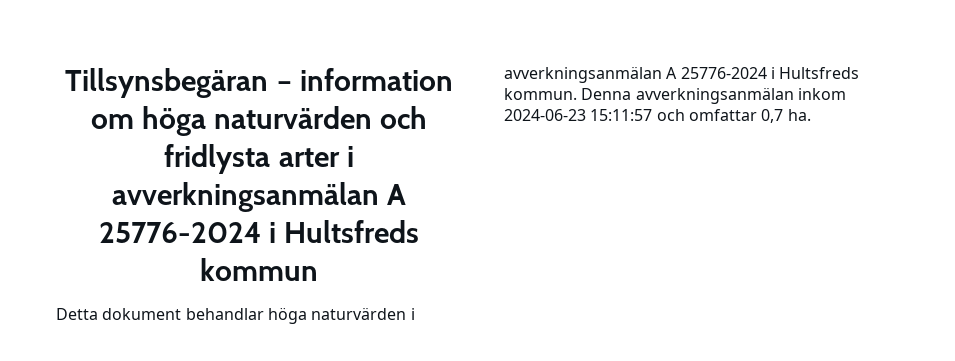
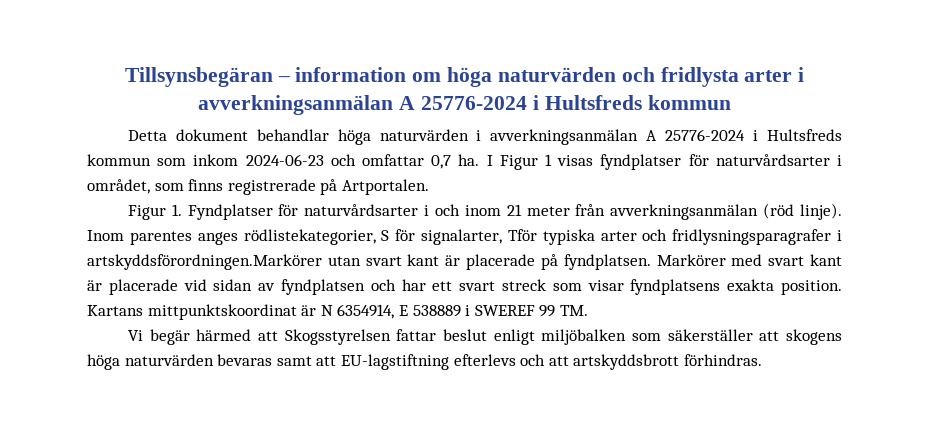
- Detta dokument behandlar höga naturvärden i avverkningsanmälan A 25776-2024 i Hultsfreds kommun. Denna avverkningsanmälan inkom 2024-06-23 15:11:57 och omfattar 0,7 ha.
+ Detta dokument behandlar höga naturvärden i avverkningsanmälan A 25776-2024 i Hultsfreds kommun som inkom 2024-06-23 och omfattar 0,7 ha.
+ I Figur 1 visas fyndplatser för naturvårdsarter i området, som finns registrerade på Artportalen.
+ Figur 1. Fyndplatser för naturvårdsarter i och inom 21 meter från avverkningsanmälan (röd linje). Inom parentes anges rödlistekategorier, S för signalarter, Tför typiska arter och fridlysningsparagrafer i artskyddsförordningen.Markörer utan svart kant är placerade på fyndplatsen. Markörer med svart kant är placerade vid sidan av fyndplatsen och har ett svart streck som visar fyndplatsens exakta position. Kartans mittpunktskoordinat är N 6354914, E 538889 i SWEREF 99 TM.
+ Vi begär härmed att Skogsstyrelsen fattar beslut enligt miljöbalken som säkerställer att skogens höga naturvärden bevaras samt att EU-lagstiftning efterlevs och att artskyddsbrott förhindras.

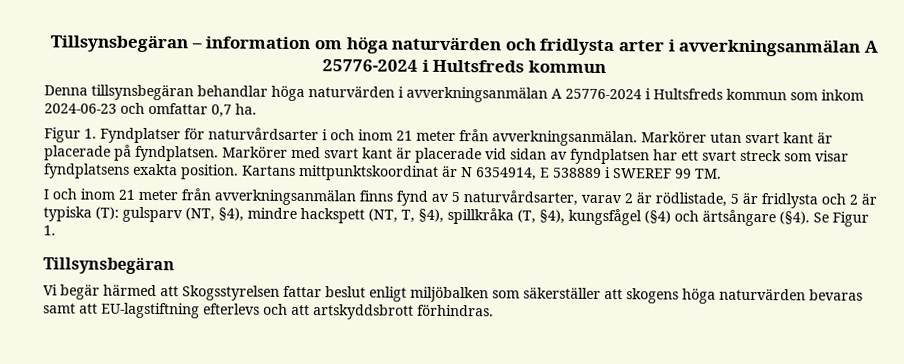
- Detta dokument behandlar höga naturvärden i avverkningsanmälan A 25776-2024 i Hultsfreds kommun som inkom 2024-06-23 och omfattar 0,7 ha. I Figur 1 visas fyndplatser för naturvårdsarter i området, som finns registrerade på Artportalen.
+ Denna tillsynsbegäran behandlar höga naturvärden i avverkningsanmälan A 25776-2024 i Hultsfreds kommun som inkom 2024-06-23 och omfattar 0,7 ha.
- Figur 1. Fyndplatser för naturvårdsarter i och inom 21 meter från avverkningsanmälan (röd linje). Inom parentes anges rödlistekategorier, S för signalarter, Tför typiska arter och fridlysningsparagrafer i artskyddsförordningen.Markörer utan svart kant är placerade på fyndplatsen.
+ Figur 1. Fyndplatser för naturvårdsarter i och inom 21 meter från avverkningsanmälan. Markörer utan svart kant är placerade på fyndplatsen.
- Markörer med svart kant är placerade vid sidan av fyndplatsen och har ett svart streck som visar fyndplatsens exakta position.
+ Markörer med svart kant är placerade vid sidan av fyndplatsen har ett svart streck som visar fyndplatsens exakta position.
+ I och inom 21 meter från avverkningsanmälan finns fynd av 5 naturvårdsarter, varav 2 är rödlistade, 5 är fridlysta och 2 är typiska (T): gulsparv (NT, §4), mindre hackspett (NT, T, §4), spillkråka (T, §4), kungsfågel (§4) och ärtsångare (§4). Se Figur 1.
+ Tillsynsbegäran

